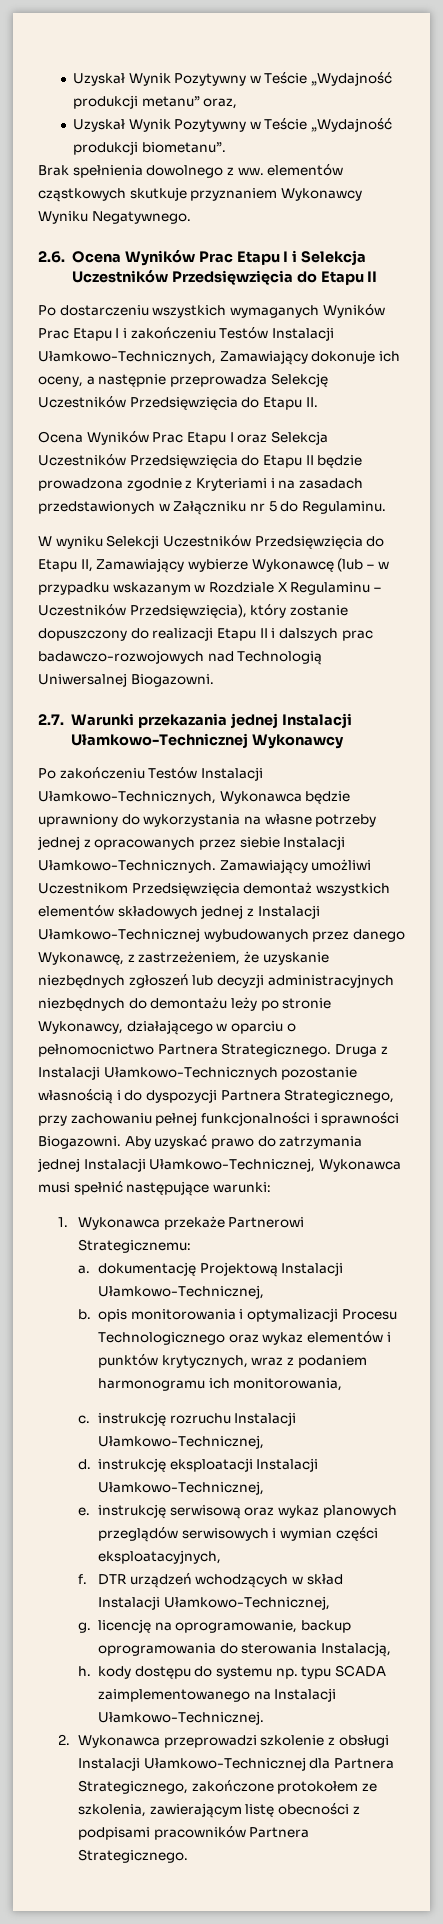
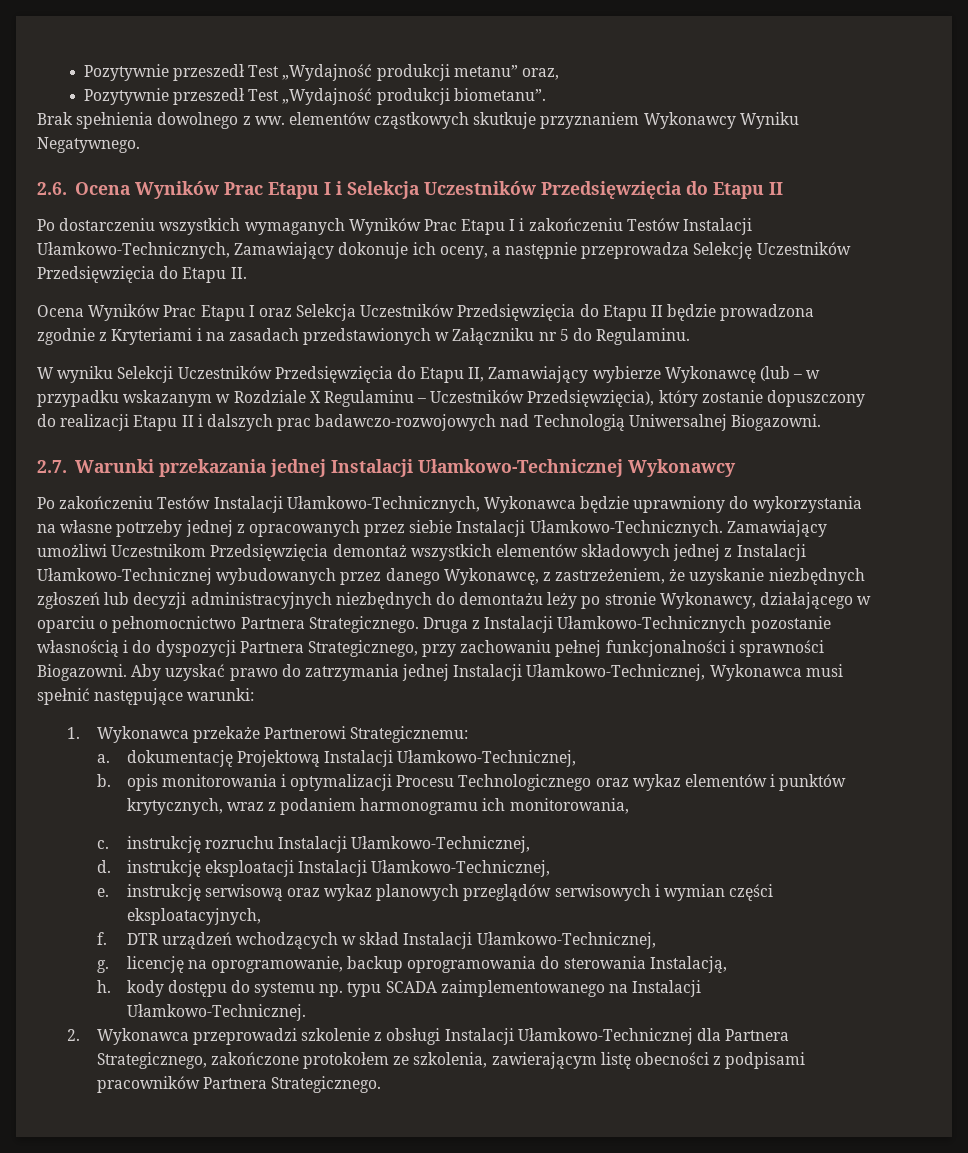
- Uzyskał Wynik Pozytywny w Teście „Wydajność produkcji metanu” oraz,
+ Pozytywnie przeszedł Test „Wydajność produkcji metanu” oraz,
- Uzyskał Wynik Pozytywny w Teście „Wydajność produkcji biometanu”.
+ Pozytywnie przeszedł Test „Wydajność produkcji biometanu”.

